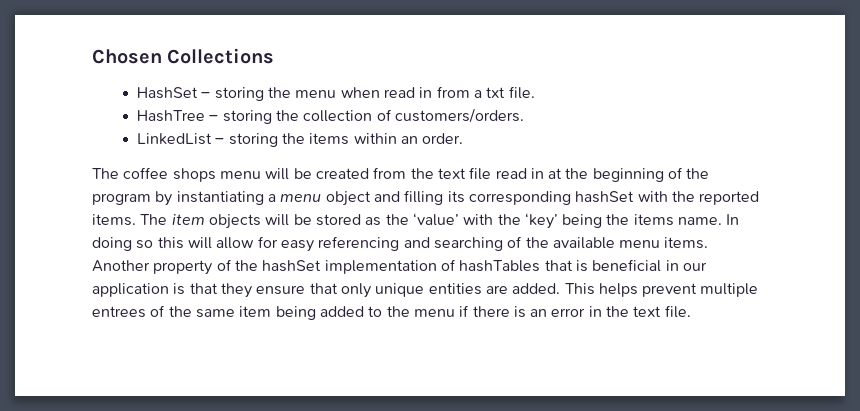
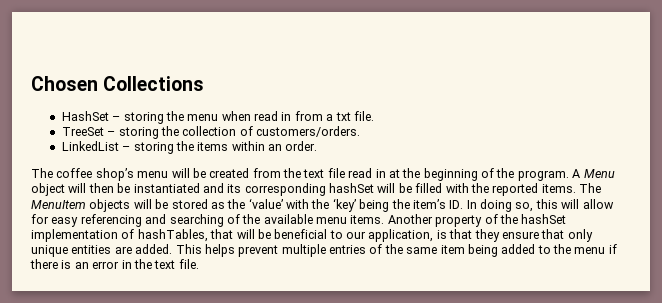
- HashTree – storing the collection of customers/orders.
+ TreeSet – storing the collection of customers/orders.
- The coffee shops menu will be created from the text file read in at the beginning of the program by instantiating a menu object and filling its corresponding hashSet with the reported items.
+ The coffee shop’s menu will be created from the text file read in at the beginning of the program. A Menu object will then be instantiated and its corresponding hashSet will be filled with the reported items.
- The item objects will be stored as the ‘value’ with the ‘key’ being the items name. In doing so this will allow for easy referencing and searching of the available menu items.
+ The MenuItem objects will be stored as the ‘value’ with the ‘key’ being the item’s ID. In doing so, this will allow for easy referencing and searching of the available menu items.
- Another property of the hashSet implementation of hashTables that is beneficial in our application is that they ensure that only unique entities are added.
+ Another property of the hashSet implementation of hashTables, that will be beneficial to our application, is that they ensure that only unique entities are added.
- This helps prevent multiple entrees of the same item being added to the menu if there is an error in the text file.
+ This helps prevent multiple entries of the same item being added to the menu if there is an error in the text file.

